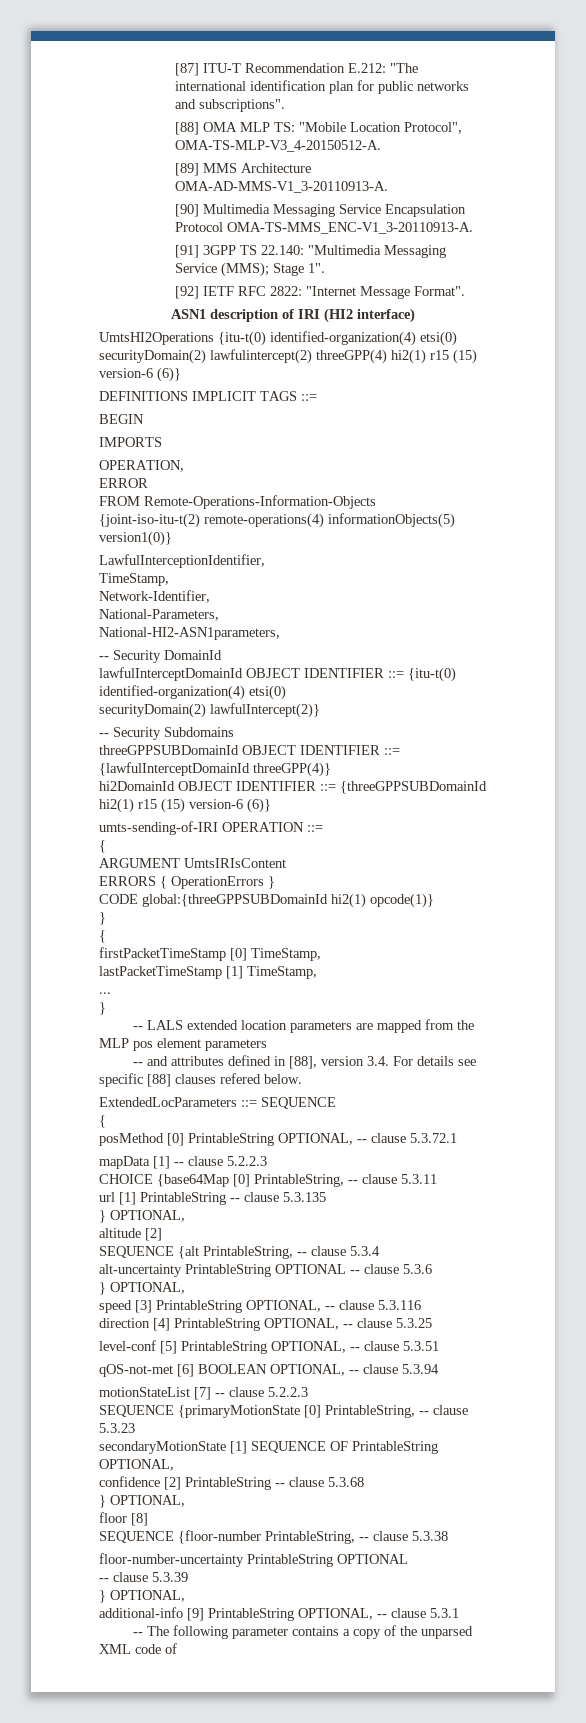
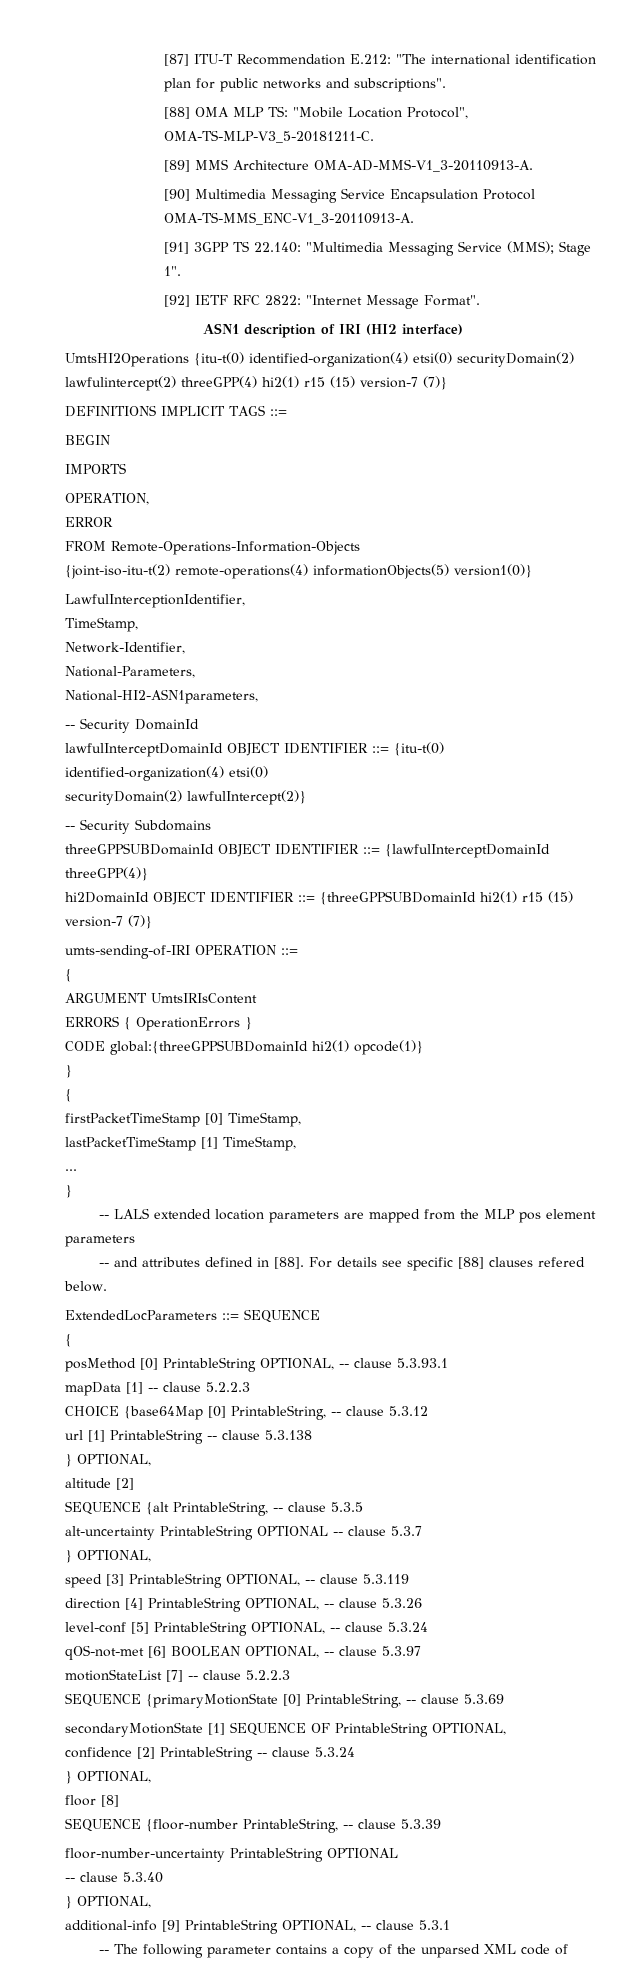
- [88] OMA MLP TS: "Mobile Location Protocol", OMA-TS-MLP-V3_4-20150512-A.
+ [88] OMA MLP TS: "Mobile Location Protocol", OMA-TS-MLP-V3_5-20181211-C.
- UmtsHI2Operations {itu-t(0) identified-organization(4) etsi(0) securityDomain(2) lawfulintercept(2) threeGPP(4) hi2(1) r15 (15) version-6 (6)}
+ UmtsHI2Operations {itu-t(0) identified-organization(4) etsi(0) securityDomain(2) lawfulintercept(2) threeGPP(4) hi2(1) r15 (15) version-7 (7)}
- hi2DomainId OBJECT IDENTIFIER ::= {threeGPPSUBDomainId hi2(1) r15 (15) version-6 (6)}
+ hi2DomainId OBJECT IDENTIFIER ::= {threeGPPSUBDomainId hi2(1) r15 (15) version-7 (7)}
- -- and attributes defined in [88], version 3.4. For details see specific [88] clauses refered below.
+ -- and attributes defined in [88]. For details see specific [88] clauses refered below.
- posMethod [0] PrintableString OPTIONAL, -- clause 5.3.72.1
+ posMethod [0] PrintableString OPTIONAL, -- clause 5.3.93.1
- CHOICE {base64Map [0] PrintableString, -- clause 5.3.11
+ CHOICE {base64Map [0] PrintableString, -- clause 5.3.12
- url [1] PrintableString -- clause 5.3.135
+ url [1] PrintableString -- clause 5.3.138
- SEQUENCE {alt PrintableString, -- clause 5.3.4
+ SEQUENCE {alt PrintableString, -- clause 5.3.5
- alt-uncertainty PrintableString OPTIONAL -- clause 5.3.6
+ alt-uncertainty PrintableString OPTIONAL -- clause 5.3.7
- speed [3] PrintableString OPTIONAL, -- clause 5.3.116
+ speed [3] PrintableString OPTIONAL, -- clause 5.3.119
- direction [4] PrintableString OPTIONAL, -- clause 5.3.25
+ direction [4] PrintableString OPTIONAL, -- clause 5.3.26
- level-conf [5] PrintableString OPTIONAL, -- clause 5.3.51
+ level-conf [5] PrintableString OPTIONAL, -- clause 5.3.24
- qOS-not-met [6] BOOLEAN OPTIONAL, -- clause 5.3.94
+ qOS-not-met [6] BOOLEAN OPTIONAL, -- clause 5.3.97
- SEQUENCE {primaryMotionState [0] PrintableString, -- clause 5.3.23
+ SEQUENCE {primaryMotionState [0] PrintableString, -- clause 5.3.69
- confidence [2] PrintableString -- clause 5.3.68
+ confidence [2] PrintableString -- clause 5.3.24
- SEQUENCE {floor-number PrintableString, -- clause 5.3.38
+ SEQUENCE {floor-number PrintableString, -- clause 5.3.39
- -- clause 5.3.39
+ -- clause 5.3.40

